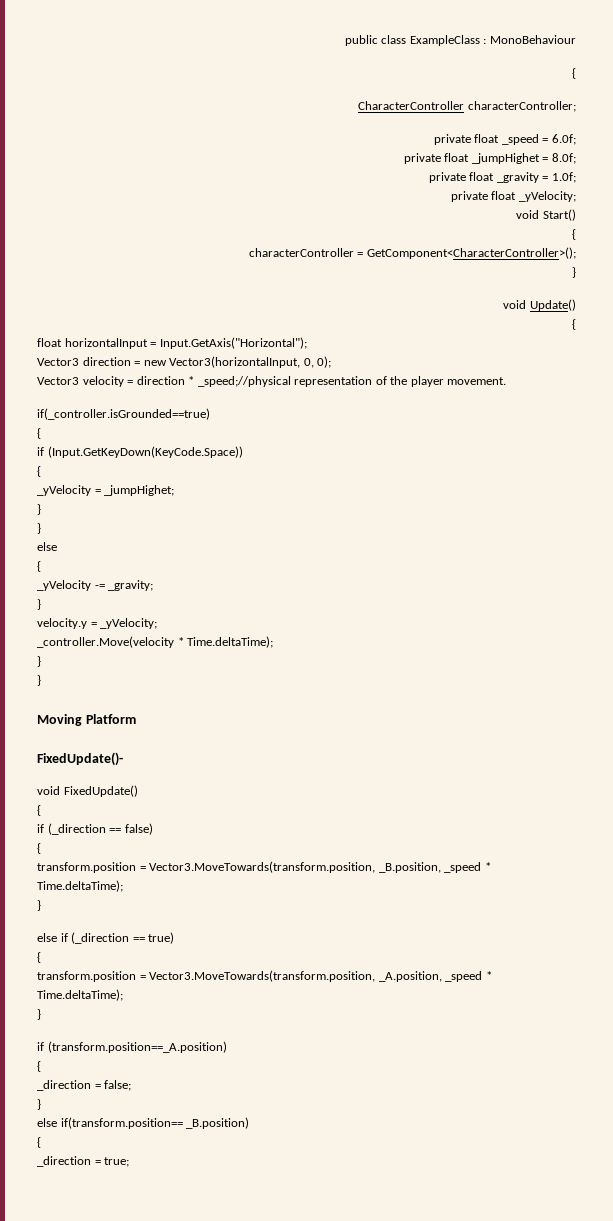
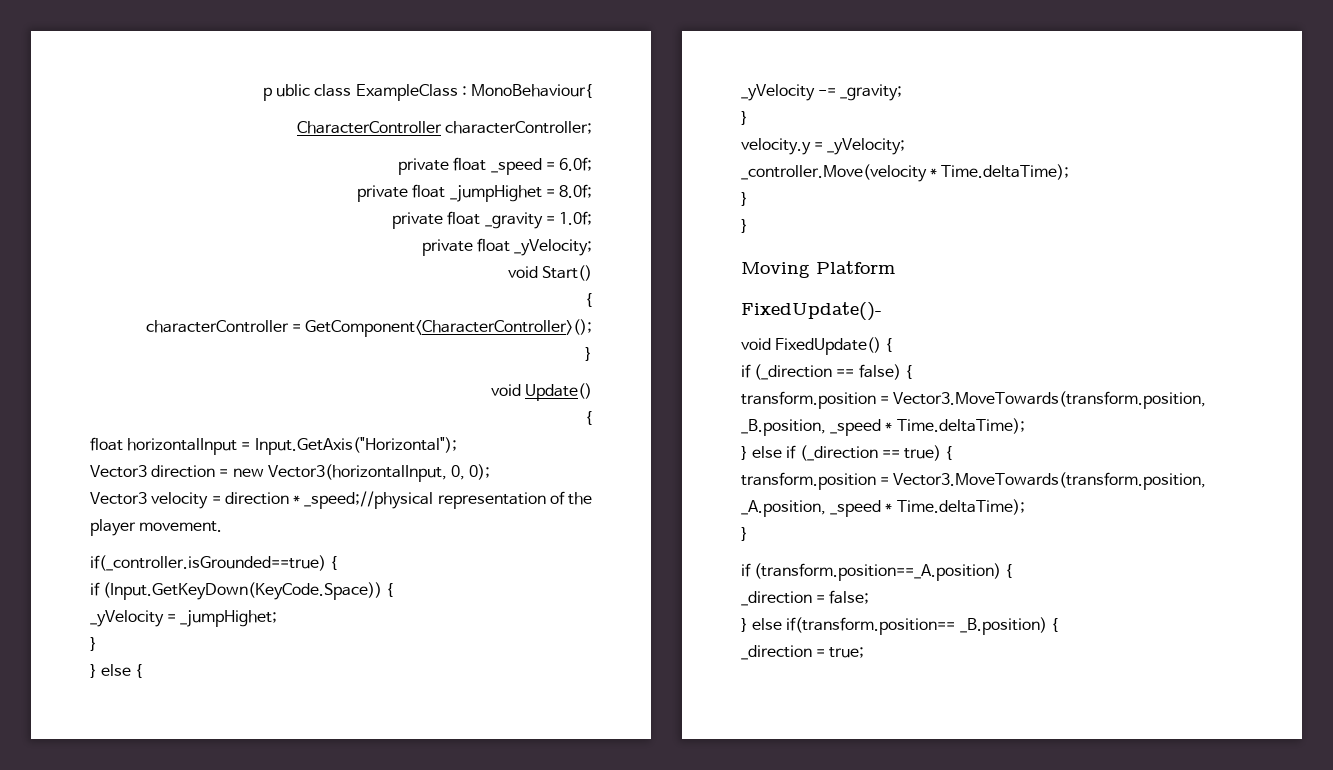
- public class ExampleClass : MonoBehaviour
- {
+ p ublic class ExampleClass : MonoBehaviour{
- if(_controller.isGrounded==true)
- {
+ if(_controller.isGrounded==true) {
- if (Input.GetKeyDown(KeyCode.Space))
- {
+ if (Input.GetKeyDown(KeyCode.Space)) {
  _yVelocity = _jumpHighet;
  }
- }
- else
- {
+ } else {
- void FixedUpdate()
- {
+ void FixedUpdate() {
- if (_direction == false)
- {
+ if (_direction == false) {
  transform.position = Vector3.MoveTowards(transform.position, _B.position, _speed * Time.deltaTime);
- }
- else if (_direction == true)
- {
+ } else if (_direction == true) {
- if (transform.position==_A.position)
- {
+ if (transform.position==_A.position) {
  _direction = false;
- }
- else if(transform.position== _B.position)
- {
+ } else if(transform.position== _B.position) {

